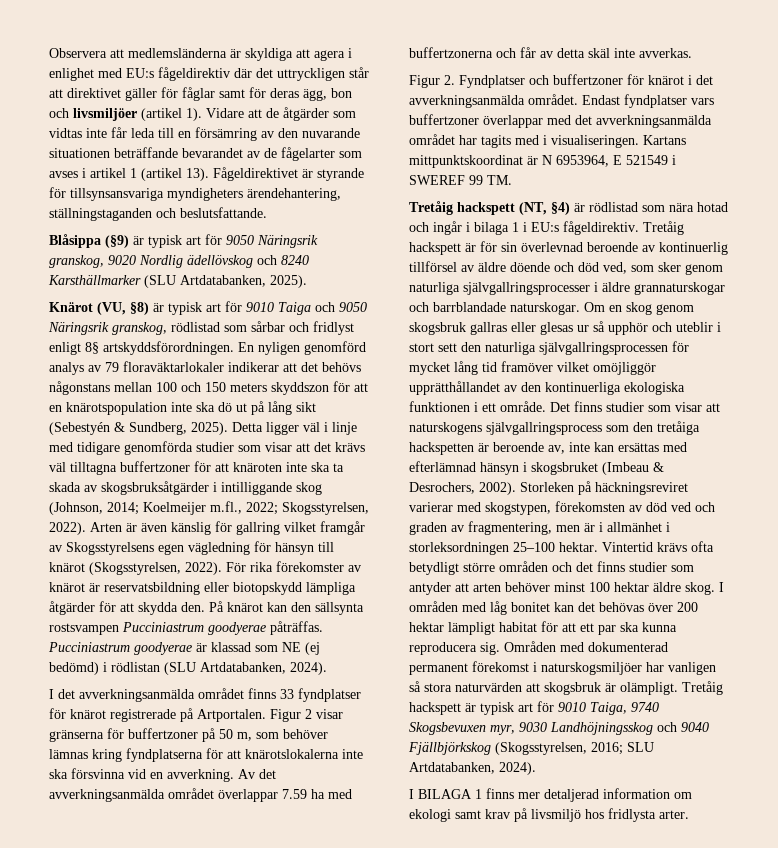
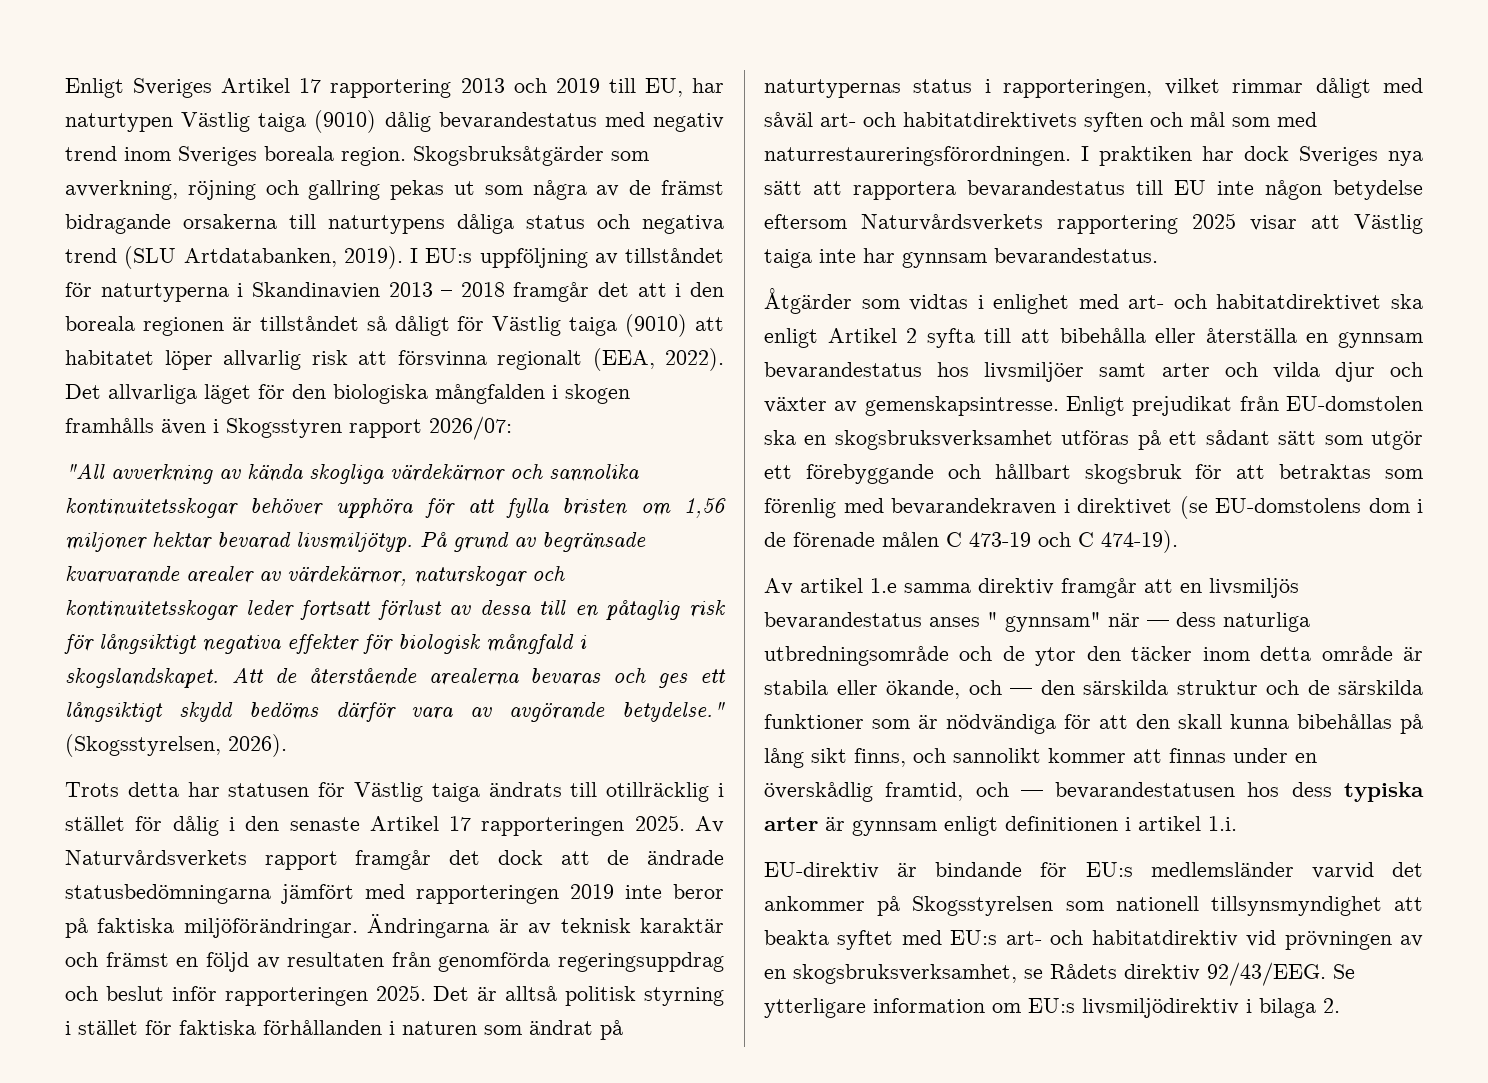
- Observera att medlemsländerna är skyldiga att agera i enlighet med EU:s fågeldirektiv där det uttryckligen står att direktivet gäller för fåglar samt för deras ägg, bon och livsmiljöer (artikel 1). Vidare att de åtgärder som vidtas inte får leda till en försämring av den nuvarande situationen beträffande bevarandet av de fågelarter som avses i artikel 1 (artikel 13). Fågeldirektivet är styrande för tillsynsansvariga myndigheters ärendehantering, ställningstaganden och beslutsfattande.
- Blåsippa (§9) är typisk art för 9050 Näringsrik granskog, 9020 Nordlig ädellövskog och 8240 Karsthällmarker (SLU Artdatabanken, 2025).
- Knärot (VU, §8) är typisk art för 9010 Taiga och 9050 Näringsrik granskog, rödlistad som sårbar och fridlyst enligt 8§ artskyddsförordningen. En nyligen genomförd analys av 79 floraväktarlokaler indikerar att det behövs någonstans mellan 100 och 150 meters skyddszon för att en knärotspopulation inte ska dö ut på lång sikt (Sebestyén & Sundberg, 2025). Detta ligger väl i linje med tidigare genomförda studier som visar att det krävs väl tilltagna buffertzoner för att knäroten inte ska ta skada av skogsbruksåtgärder i intilliggande skog (Johnson, 2014; Koelmeijer m.fl., 2022; Skogsstyrelsen, 2022). Arten är även känslig för gallring vilket framgår av Skogsstyrelsens egen vägledning för hänsyn till knärot (Skogsstyrelsen, 2022). För rika förekomster av knärot är reservatsbildning eller biotopskydd lämpliga åtgärder för att skydda den. På knärot kan den sällsynta rostsvampen Pucciniastrum goodyerae påträffas. Pucciniastrum goodyerae är klassad som NE (ej bedömd) i rödlistan (SLU Artdatabanken, 2024).
- I det avverkningsanmälda området finns 33 fyndplatser för knärot registrerade på Artportalen. Figur 2 visar gränserna för buffertzoner på 50 m, som behöver lämnas kring fyndplatserna för att knärotslokalerna inte ska försvinna vid en avverkning. Av det avverkningsanmälda området överlappar 7.59 ha med buffertzonerna och får av detta skäl inte avverkas.
- Figur 2. Fyndplatser och buffertzoner för knärot i det avverkningsanmälda området. Endast fyndplatser vars buffertzoner överlappar med det avverkningsanmälda området har tagits med i visualiseringen. Kartans mittpunktskoordinat är N 6953964, E 521549 i SWEREF 99 TM.
- Tretåig hackspett (NT, §4) är rödlistad som nära hotad och ingår i bilaga 1 i EU:s fågeldirektiv. Tretåig hackspett är för sin överlevnad beroende av kontinuerlig tillförsel av äldre döende och död ved, som sker genom naturliga självgallringsprocesser i äldre grannaturskogar och barrblandade naturskogar. Om en skog genom skogsbruk gallras eller glesas ur så upphör och uteblir i stort sett den naturliga självgallringsprocessen för mycket lång tid framöver vilket omöjliggör upprätthållandet av den kontinuerliga ekologiska funktionen i ett område. Det finns studier som visar att naturskogens självgallringsprocess som den tretåiga hackspetten är beroende av, inte kan ersättas med efterlämnad hänsyn i skogsbruket (Imbeau & Desrochers, 2002). Storleken på häckningsreviret varierar med skogstypen, förekomsten av död ved och graden av fragmentering, men är i allmänhet i storleksordningen 25–100 hektar. Vintertid krävs ofta betydligt större områden och det finns studier som antyder att arten behöver minst 100 hektar äldre skog. I områden med låg bonitet kan det behövas över 200 hektar lämpligt habitat för att ett par ska kunna reproducera sig. Områden med dokumenterad permanent förekomst i naturskogsmiljöer har vanligen så stora naturvärden att skogsbruk är olämpligt. Tretåig hackspett är typisk art för 9010 Taiga, 9740 Skogsbevuxen myr, 9030 Landhöjningsskog och 9040 Fjällbjörkskog (Skogsstyrelsen, 2016; SLU Artdatabanken, 2024).
- I BILAGA 1 finns mer detaljerad information om ekologi samt krav på livsmiljö hos fridlysta arter.
+ Enligt Sveriges Artikel 17 rapportering 2013 och 2019 till EU, har naturtypen Västlig taiga (9010) dålig bevarandestatus med negativ trend inom Sveriges boreala region. Skogsbruksåtgärder som avverkning, röjning och gallring pekas ut som några av de främst bidragande orsakerna till naturtypens dåliga status och negativa trend (SLU Artdatabanken, 2019). I EU:s uppföljning av tillståndet för naturtyperna i Skandinavien 2013 – 2018 framgår det att i den boreala regionen är tillståndet så dåligt för Västlig taiga (9010) att habitatet löper allvarlig risk att försvinna regionalt (EEA, 2022). Det allvarliga läget för den biologiska mångfalden i skogen framhålls även i Skogsstyren rapport 2026/07:
+ "All avverkning av kända skogliga värdekärnor och sannolika kontinuitetsskogar behöver upphöra för att fylla bristen om 1,56 miljoner hektar bevarad livsmiljötyp. På grund av begränsade kvarvarande arealer av värdekärnor, naturskogar och kontinuitetsskogar leder fortsatt förlust av dessa till en påtaglig risk för långsiktigt negativa effekter för biologisk mångfald i skogslandskapet. Att de återstående arealerna bevaras och ges ett långsiktigt skydd bedöms därför vara av avgörande betydelse." (Skogsstyrelsen, 2026).
+ Trots detta har statusen för Västlig taiga ändrats till otillräcklig i stället för dålig i den senaste Artikel 17 rapporteringen 2025. Av Naturvårdsverkets rapport framgår det dock att de ändrade statusbedömningarna jämfört med rapporteringen 2019 inte beror på faktiska miljöförändringar. Ändringarna är av teknisk karaktär och främst en följd av resultaten från genomförda regeringsuppdrag och beslut inför rapporteringen 2025. Det är alltså politisk styrning i stället för faktiska förhållanden i naturen som ändrat på naturtypernas status i rapporteringen, vilket rimmar dåligt med såväl art- och habitatdirektivets syften och mål som med naturrestaureringsförordningen. I praktiken har dock Sveriges nya sätt att rapportera bevarandestatus till EU inte någon betydelse eftersom Naturvårdsverkets rapportering 2025 visar att Västlig taiga inte har gynnsam bevarandestatus.
+ Åtgärder som vidtas i enlighet med art- och habitatdirektivet ska enligt Artikel 2 syfta till att bibehålla eller återställa en gynnsam bevarandestatus hos livsmiljöer samt arter och vilda djur och växter av gemenskapsintresse. Enligt prejudikat från EU-domstolen ska en skogsbruksverksamhet utföras på ett sådant sätt som utgör ett förebyggande och hållbart skogsbruk för att betraktas som förenlig med bevarandekraven i direktivet (se EU-domstolens dom i de förenade målen C 473-19 och C 474-19).
+ Av artikel 1.e samma direktiv framgår att en livsmiljös bevarandestatus anses " gynnsam" när — dess naturliga utbredningsområde och de ytor den täcker inom detta område är stabila eller ökande, och — den särskilda struktur och de särskilda funktioner som är nödvändiga för att den skall kunna bibehållas på lång sikt finns, och sannolikt kommer att finnas under en överskådlig framtid, och — bevarandestatusen hos dess typiska arter är gynnsam enligt definitionen i artikel 1.i.
+ EU-direktiv är bindande för EU:s medlemsländer varvid det ankommer på Skogsstyrelsen som nationell tillsynsmyndighet att beakta syftet med EU:s art- och habitatdirektiv vid prövningen av en skogsbruksverksamhet, se Rådets direktiv 92/43/EEG. Se ytterligare information om EU:s livsmiljödirektiv i bilaga 2.

